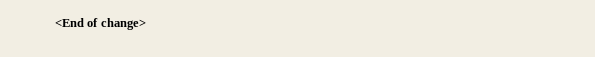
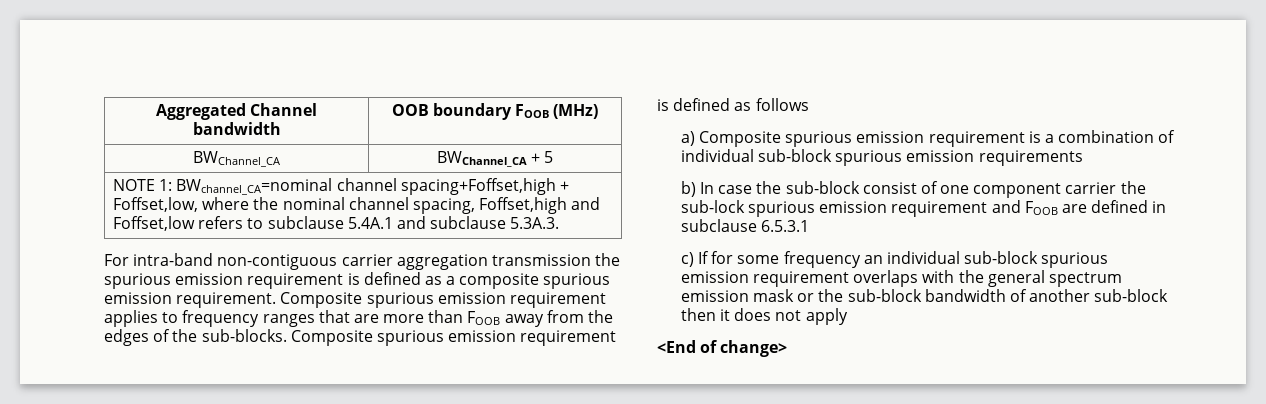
+ Aggregated Channel bandwidth | OOB boundary FOOB (MHz)
+ BWChannel_CA | BWChannel_CA + 5
+ NOTE 1: BWchannel_CA=nominal channel spacing+Foffset,high + Foffset,low, where the nominal channel spacing, Foffset,high and Foffset,low refers to subclause 5.4A.1 and subclause 5.3A.3.
+ For intra-band non-contiguous carrier aggregation transmission the spurious emission requirement is defined as a composite spurious emission requirement. Composite spurious emission requirement applies to frequency ranges that are more than FOOB away from the edges of the sub-blocks. Composite spurious emission requirement is defined as follows
+ a) Composite spurious emission requirement is a combination of individual sub-block spurious emission requirements
+ b) In case the sub-block consist of one component carrier the sub-lock spurious emission requirement and FOOB are defined in subclause 6.5.3.1
+ c) If for some frequency an individual sub-block spurious emission requirement overlaps with the general spectrum emission mask or the sub-block bandwidth of another sub-block then it does not apply

